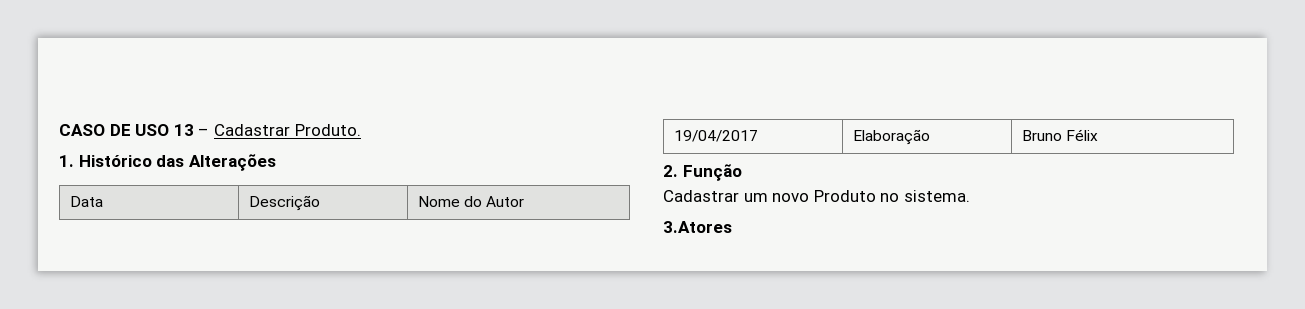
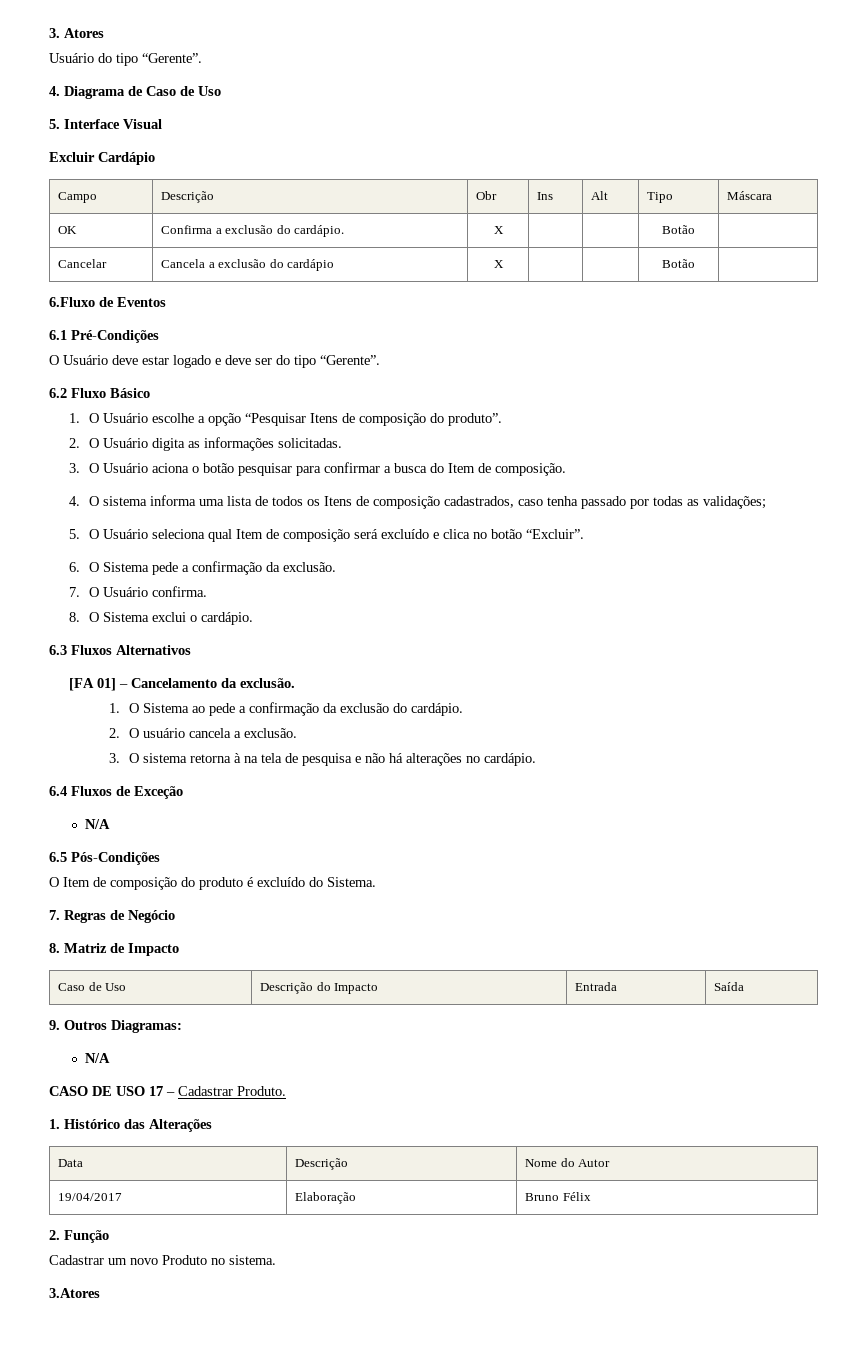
+ 3. Atores
+ Usuário do tipo “Gerente”.
+ 4. Diagrama de Caso de Uso
+ 5. Interface Visual
+ Excluir Cardápio
+ Campo | Descrição | Obr | Ins | Alt | Tipo | Máscara
+ OK | Confirma a exclusão do cardápio. | X | | | Botão |
+ Cancelar | Cancela a exclusão do cardápio | X | | | Botão |
+ 6.Fluxo de Eventos
+ 6.1 Pré-Condições
+ O Usuário deve estar logado e deve ser do tipo “Gerente”.
+ 6.2 Fluxo Básico
+ 1. O Usuário escolhe a opção “Pesquisar Itens de composição do produto”.
+ 2. O Usuário digita as informações solicitadas.
+ 3. O Usuário aciona o botão pesquisar para confirmar a busca do Item de composição.
+ 4. O sistema informa uma lista de todos os Itens de composição cadastrados, caso tenha passado por todas as validações;
+ 5. O Usuário seleciona qual Item de composição será excluído e clica no botão “Excluir”.
+ 6. O Sistema pede a confirmação da exclusão.
+ 7. O Usuário confirma.
+ 8. O Sistema exclui o cardápio.
+ 6.3 Fluxos Alternativos
+ [FA 01] – Cancelamento da exclusão.
+ 1. O Sistema ao pede a confirmação da exclusão do cardápio.
+ 2. O usuário cancela a exclusão.
+ 3. O sistema retorna à na tela de pesquisa e não há alterações no cardápio.
+ 6.4 Fluxos de Exceção
+ N/A
+ 6.5 Pós-Condições
+ O Item de composição do produto é excluído do Sistema.
+ 7. Regras de Negócio
+ 8. Matriz de Impacto
+ Caso de Uso | Descrição do Impacto | Entrada | Saída
+ 9. Outros Diagramas:
+ N/A
- CASO DE USO 13 – Cadastrar Produto.
+ CASO DE USO 17 – Cadastrar Produto.

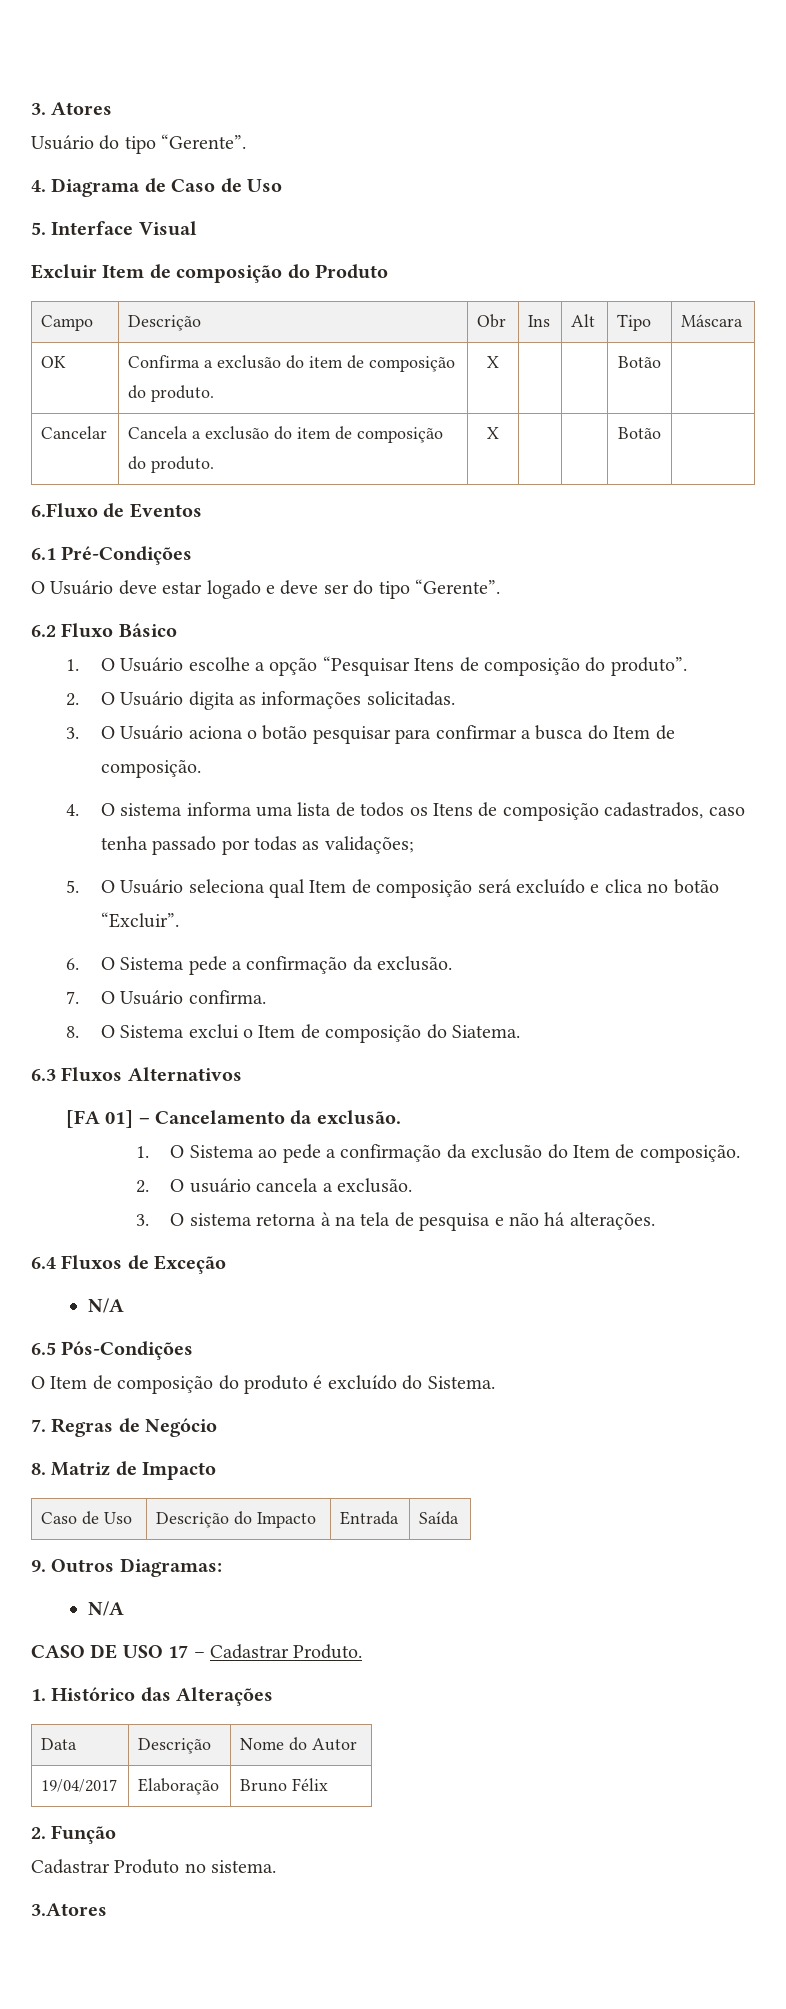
- Excluir Cardápio
+ Excluir Item de composição do Produto
- OK | Confirma a exclusão do cardápio. | X | | | Botão |
+ OK | Confirma a exclusão do item de composição do produto. | X | | | Botão |
- Cancelar | Cancela a exclusão do cardápio | X | | | Botão |
+ Cancelar | Cancela a exclusão do item de composição do produto. | X | | | Botão |
- 8. O Sistema exclui o cardápio.
+ 8. O Sistema exclui o Item de composição do Siatema.
- 1. O Sistema ao pede a confirmação da exclusão do cardápio.
+ 1. O Sistema ao pede a confirmação da exclusão do Item de composição.
- 3. O sistema retorna à na tela de pesquisa e não há alterações no cardápio.
+ 3. O sistema retorna à na tela de pesquisa e não há alterações.
- Cadastrar um novo Produto no sistema.
+ Cadastrar Produto no sistema.

